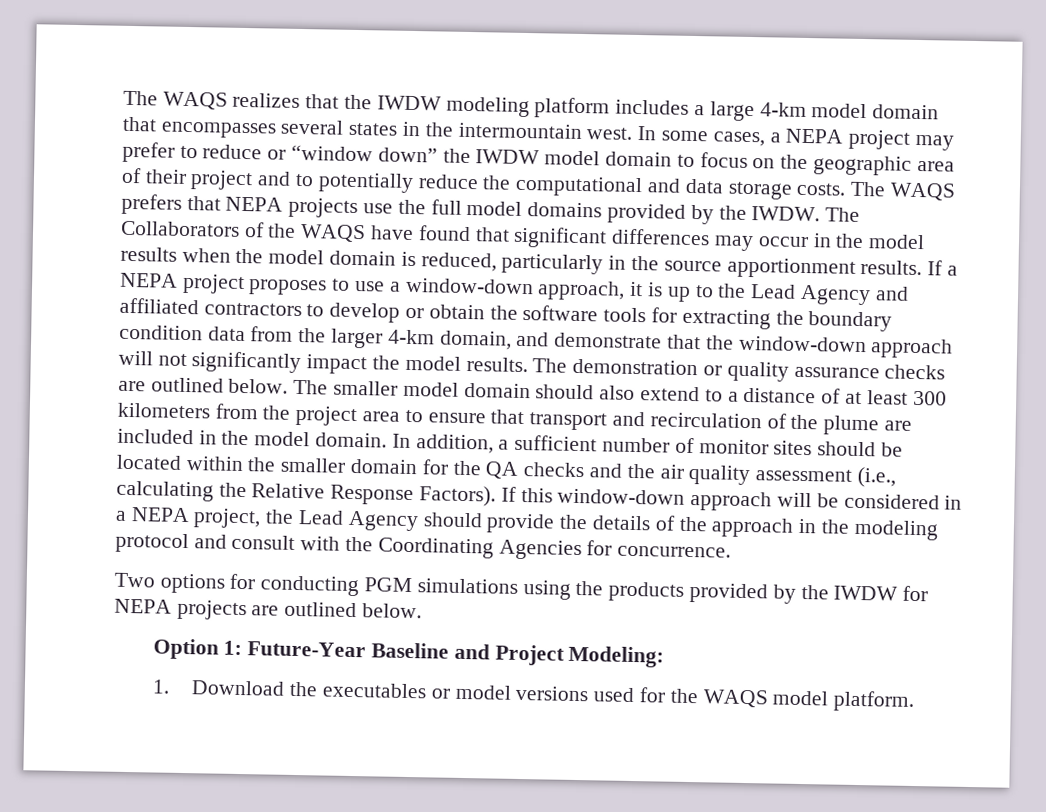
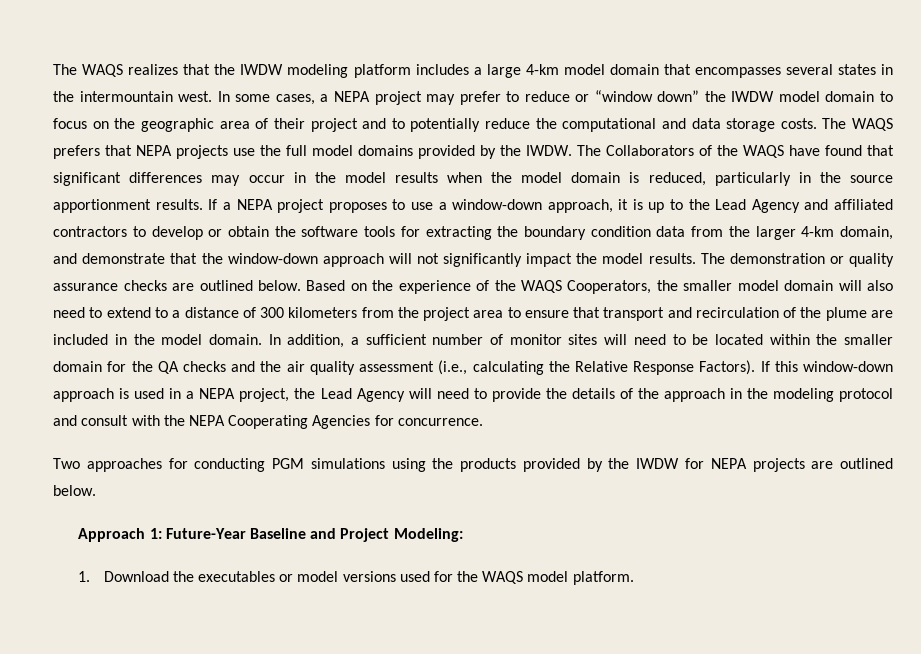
- The smaller model domain should also extend to a distance of at least 300 kilometers from the project area to ensure that transport and recirculation of the plume are included in the model domain.
+ Based on the experience of the WAQS Cooperators, the smaller model domain will also need to extend to a distance of 300 kilometers from the project area to ensure that transport and recirculation of the plume are included in the model domain.
- In addition, a sufficient number of monitor sites should be located within the smaller domain for the QA checks and the air quality assessment (i.e., calculating the Relative Response Factors).
+ In addition, a sufficient number of monitor sites will need to be located within the smaller domain for the QA checks and the air quality assessment (i.e., calculating the Relative Response Factors).
- If this window-down approach will be considered in a NEPA project, the Lead Agency should provide the details of the approach in the modeling protocol and consult with the Coordinating Agencies for concurrence.
+ If this window-down approach is used in a NEPA project, the Lead Agency will need to provide the details of the approach in the modeling protocol and consult with the NEPA Cooperating Agencies for concurrence.
- Two options for conducting PGM simulations using the products provided by the IWDW for NEPA projects are outlined below.
+ Two approaches for conducting PGM simulations using the products provided by the IWDW for NEPA projects are outlined below.
- Option 1: Future-Year Baseline and Project Modeling:
+ Approach 1: Future-Year Baseline and Project Modeling:

